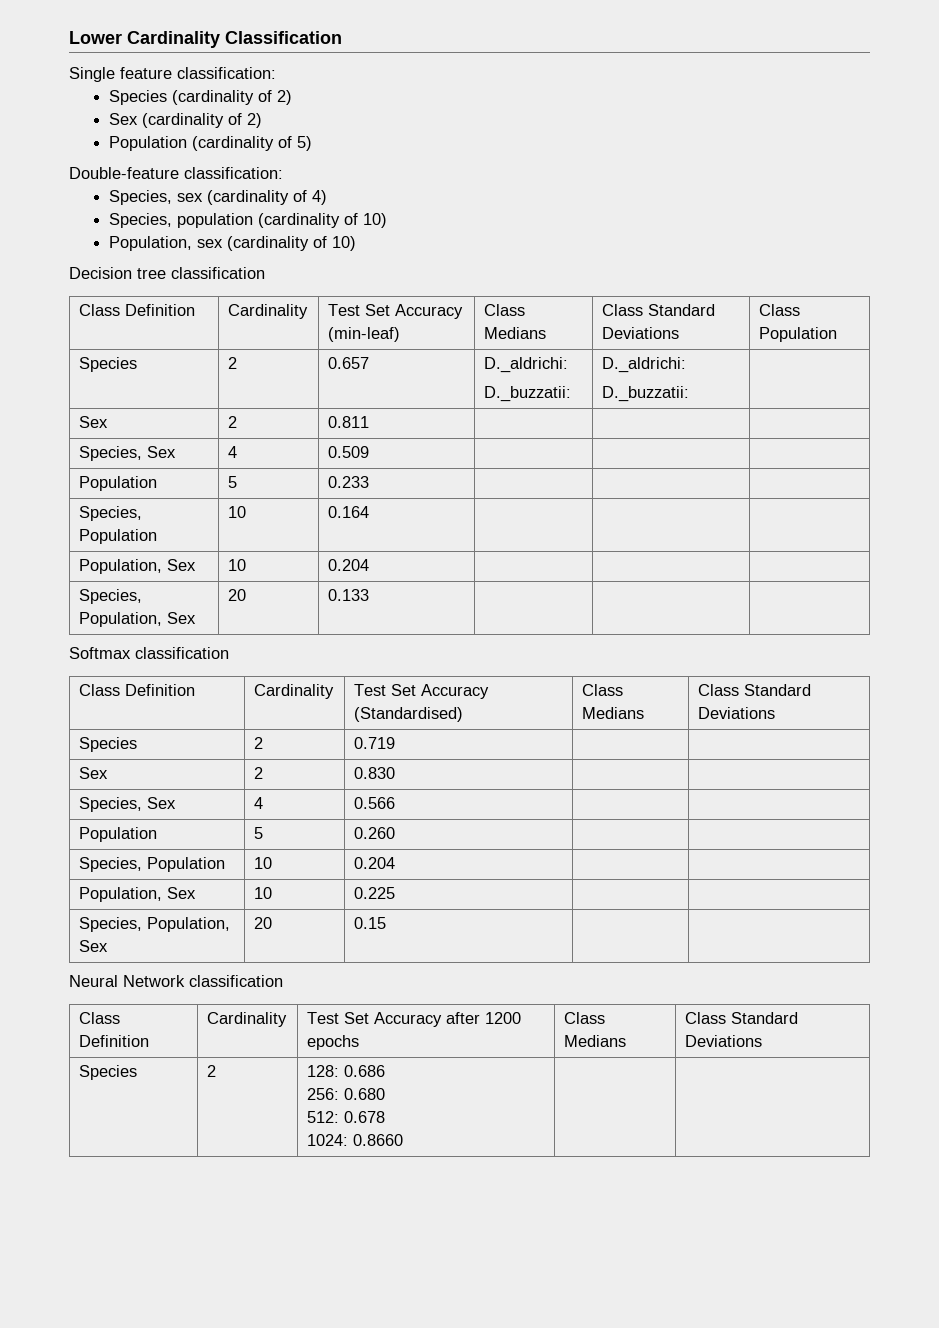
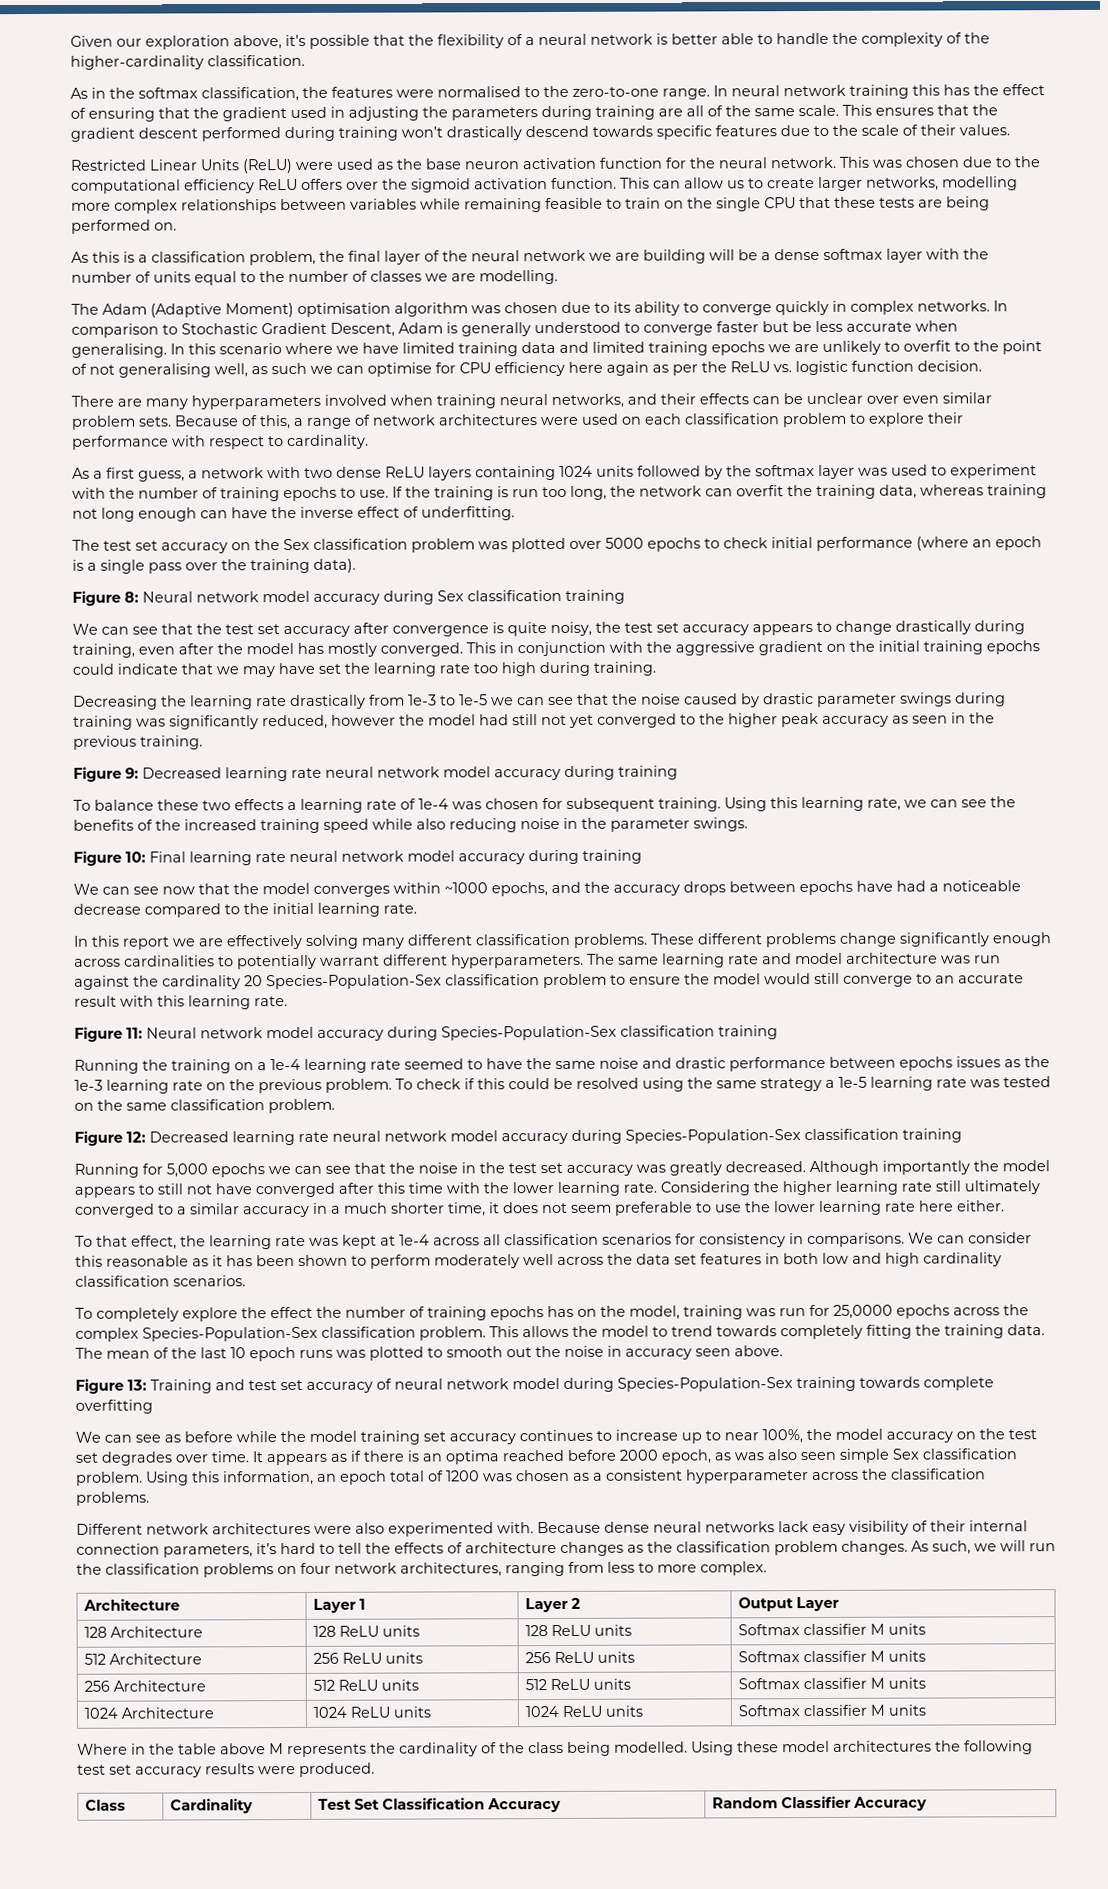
- Lower Cardinality Classification
- Single feature classification:
- Species (cardinality of 2)
- Sex (cardinality of 2)
- Population (cardinality of 5)
- Double-feature classification:
- Species, sex (cardinality of 4)
- Species, population (cardinality of 10)
- Population, sex (cardinality of 10)
- Decision tree classification
- Class Definition | Cardinality | Test Set Accuracy (min-leaf) | Class Medians | Class Standard Deviations | Class Population
- Species | 2 | 0.657 | D._aldrichi:
- D._buzzatii: | D._aldrichi:
- D._buzzatii: |
- Sex | 2 | 0.811 | | |
- Species, Sex | 4 | 0.509 | | |
- Population | 5 | 0.233 | | |
- Species, Population | 10 | 0.164 | | |
- Population, Sex | 10 | 0.204 | | |
- Species, Population, Sex | 20 | 0.133 | | |
- Softmax classification
- Class Definition | Cardinality | Test Set Accuracy (Standardised) | Class Medians | Class Standard Deviations
- Species | 2 | 0.719 | |
- Sex | 2 | 0.830 | |
- Species, Sex | 4 | 0.566 | |
- Population | 5 | 0.260 | |
- Species, Population | 10 | 0.204 | |
- Population, Sex | 10 | 0.225 | |
- Species, Population, Sex | 20 | 0.15 | |
- Neural Network classification
- Class Definition | Cardinality | Test Set Accuracy after 1200 epochs | Class Medians | Class Standard Deviations
- Species | 2 | 128: 0.686
- 256: 0.680
- 512: 0.678
- 1024: 0.8660 | |
+ Given our exploration above, it’s possible that the flexibility of a neural network is better able to handle the complexity of the higher-cardinality classification.
+ As in the softmax classification, the features were normalised to the zero-to-one range. In neural network training this has the effect of ensuring that the gradient used in adjusting the parameters during training are all of the same scale. This ensures that the gradient descent performed during training won’t drastically descend towards specific features due to the scale of their values.
+ Restricted Linear Units (ReLU) were used as the base neuron activation function for the neural network. This was chosen due to the computational efficiency ReLU offers over the sigmoid activation function. This can allow us to create larger networks, modelling more complex relationships between variables while remaining feasible to train on the single CPU that these tests are being performed on.
+ As this is a classification problem, the final layer of the neural network we are building will be a dense softmax layer with the number of units equal to the number of classes we are modelling.
+ The Adam (Adaptive Moment) optimisation algorithm was chosen due to its ability to converge quickly in complex networks. In comparison to Stochastic Gradient Descent, Adam is generally understood to converge faster but be less accurate when generalising. In this scenario where we have limited training data and limited training epochs we are unlikely to overfit to the point of not generalising well, as such we can optimise for CPU efficiency here again as per the ReLU vs. logistic function decision.
+ There are many hyperparameters involved when training neural networks, and their effects can be unclear over even similar problem sets. Because of this, a range of network architectures were used on each classification problem to explore their performance with respect to cardinality.
+ As a first guess, a network with two dense ReLU layers containing 1024 units followed by the softmax layer was used to experiment with the number of training epochs to use. If the training is run too long, the network can overfit the training data, whereas training not long enough can have the inverse effect of underfitting.
+ The test set accuracy on the Sex classification problem was plotted over 5000 epochs to check initial performance (where an epoch is a single pass over the training data).
+ Figure 8: Neural network model accuracy during Sex classification training
+ We can see that the test set accuracy after convergence is quite noisy, the test set accuracy appears to change drastically during training, even after the model has mostly converged. This in conjunction with the aggressive gradient on the initial training epochs could indicate that we may have set the learning rate too high during training.
+ Decreasing the learning rate drastically from 1e-3 to 1e-5 we can see that the noise caused by drastic parameter swings during training was significantly reduced, however the model had still not yet converged to the higher peak accuracy as seen in the previous training.
+ Figure 9: Decreased learning rate neural network model accuracy during training
+ To balance these two effects a learning rate of 1e-4 was chosen for subsequent training. Using this learning rate, we can see the benefits of the increased training speed while also reducing noise in the parameter swings.
+ Figure 10: Final learning rate neural network model accuracy during training
+ We can see now that the model converges within ~1000 epochs, and the accuracy drops between epochs have had a noticeable decrease compared to the initial learning rate.
+ In this report we are effectively solving many different classification problems. These different problems change significantly enough across cardinalities to potentially warrant different hyperparameters. The same learning rate and model architecture was run against the cardinality 20 Species-Population-Sex classification problem to ensure the model would still converge to an accurate result with this learning rate.
+ Figure 11: Neural network model accuracy during Species-Population-Sex classification training
+ Running the training on a 1e-4 learning rate seemed to have the same noise and drastic performance between epochs issues as the 1e-3 learning rate on the previous problem. To check if this could be resolved using the same strategy a 1e-5 learning rate was tested on the same classification problem.
+ Figure 12: Decreased learning rate neural network model accuracy during Species-Population-Sex classification training
+ Running for 5,000 epochs we can see that the noise in the test set accuracy was greatly decreased. Although importantly the model appears to still not have converged after this time with the lower learning rate. Considering the higher learning rate still ultimately converged to a similar accuracy in a much shorter time, it does not seem preferable to use the lower learning rate here either.
+ To that effect, the learning rate was kept at 1e-4 across all classification scenarios for consistency in comparisons. We can consider this reasonable as it has been shown to perform moderately well across the data set features in both low and high cardinality classification scenarios.
+ To completely explore the effect the number of training epochs has on the model, training was run for 25,0000 epochs across the complex Species-Population-Sex classification problem. This allows the model to trend towards completely fitting the training data. The mean of the last 10 epoch runs was plotted to smooth out the noise in accuracy seen above.
+ Figure 13: Training and test set accuracy of neural network model during Species-Population-Sex training towards complete overfitting
+ We can see as before while the model training set accuracy continues to increase up to near 100%, the model accuracy on the test set degrades over time. It appears as if there is an optima reached before 2000 epoch, as was also seen simple Sex classification problem. Using this information, an epoch total of 1200 was chosen as a consistent hyperparameter across the classification problems.
+ Different network architectures were also experimented with. Because dense neural networks lack easy visibility of their internal connection parameters, it’s hard to tell the effects of architecture changes as the classification problem changes. As such, we will run the classification problems on four network architectures, ranging from less to more complex.
+ Architecture | Layer 1 | Layer 2 | Output Layer
+ 128 Architecture | 128 ReLU units | 128 ReLU units | Softmax classifier M units
+ 512 Architecture | 256 ReLU units | 256 ReLU units | Softmax classifier M units
+ 256 Architecture | 512 ReLU units | 512 ReLU units | Softmax classifier M units
+ 1024 Architecture | 1024 ReLU units | 1024 ReLU units | Softmax classifier M units
+ Where in the table above M represents the cardinality of the class being modelled. Using these model architectures the following test set accuracy results were produced.
+ Class | Cardinality | Test Set Classification Accuracy | Random Classifier Accuracy

